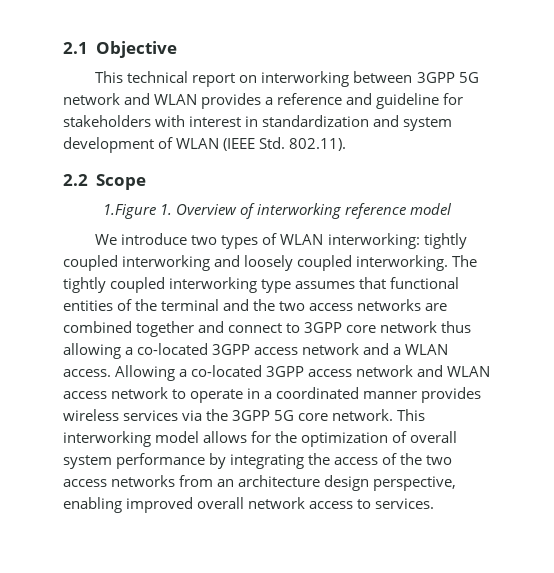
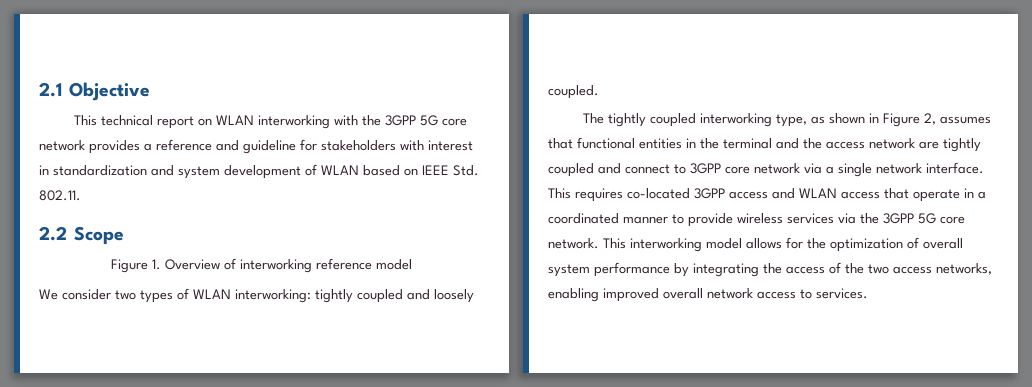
- This technical report on interworking between 3GPP 5G network and WLAN provides a reference and guideline for stakeholders with interest in standardization and system development of WLAN (IEEE Std. 802.11).
+ This technical report on WLAN interworking with the 3GPP 5G core network provides a reference and guideline for stakeholders with interest in standardization and system development of WLAN based on IEEE Std. 802.11.
- 1.Figure 1. Overview of interworking reference model
+ Figure 1. Overview of interworking reference model
- We introduce two types of WLAN interworking: tightly coupled interworking and loosely coupled interworking. The tightly coupled interworking type assumes that functional entities of the terminal and the two access networks are combined together and connect to 3GPP core network thus allowing a co-located 3GPP access network and a WLAN access. Allowing a co-located 3GPP access network and WLAN access network to operate in a coordinated manner provides wireless services via the 3GPP 5G core network.
+ We consider two types of WLAN interworking: tightly coupled and loosely coupled.
+ The tightly coupled interworking type, as shown in Figure 2, assumes that functional entities in the terminal and the access network are tightly coupled and connect to 3GPP core network via a single network interface. This requires co-located 3GPP access and WLAN access that operate in a coordinated manner to provide wireless services via the 3GPP 5G core network.
- This interworking model allows for the optimization of overall system performance by integrating the access of the two access networks from an architecture design perspective, enabling improved overall network access to services.
+ This interworking model allows for the optimization of overall system performance by integrating the access of the two access networks, enabling improved overall network access to services.

